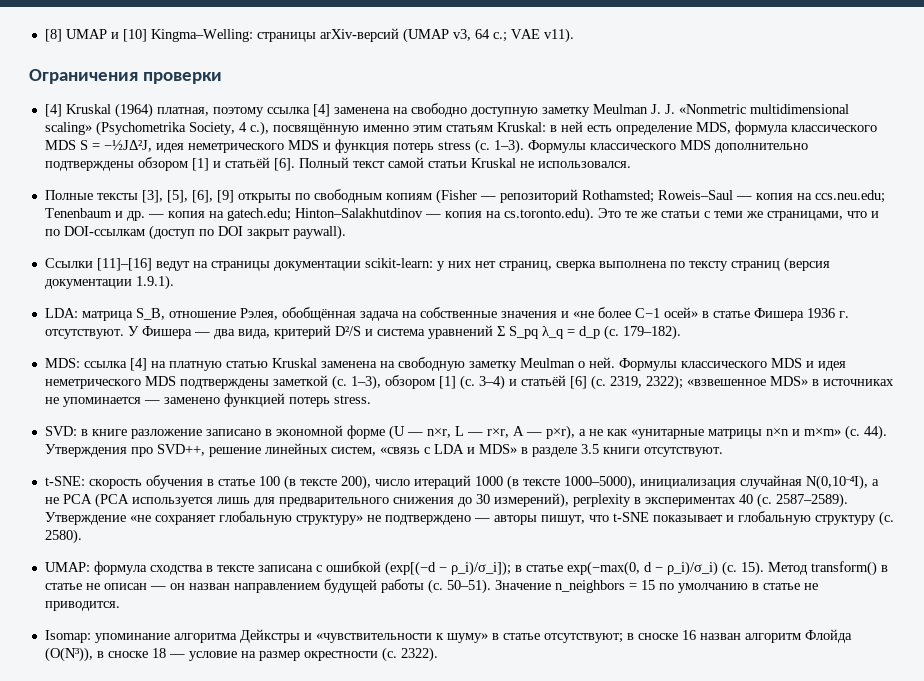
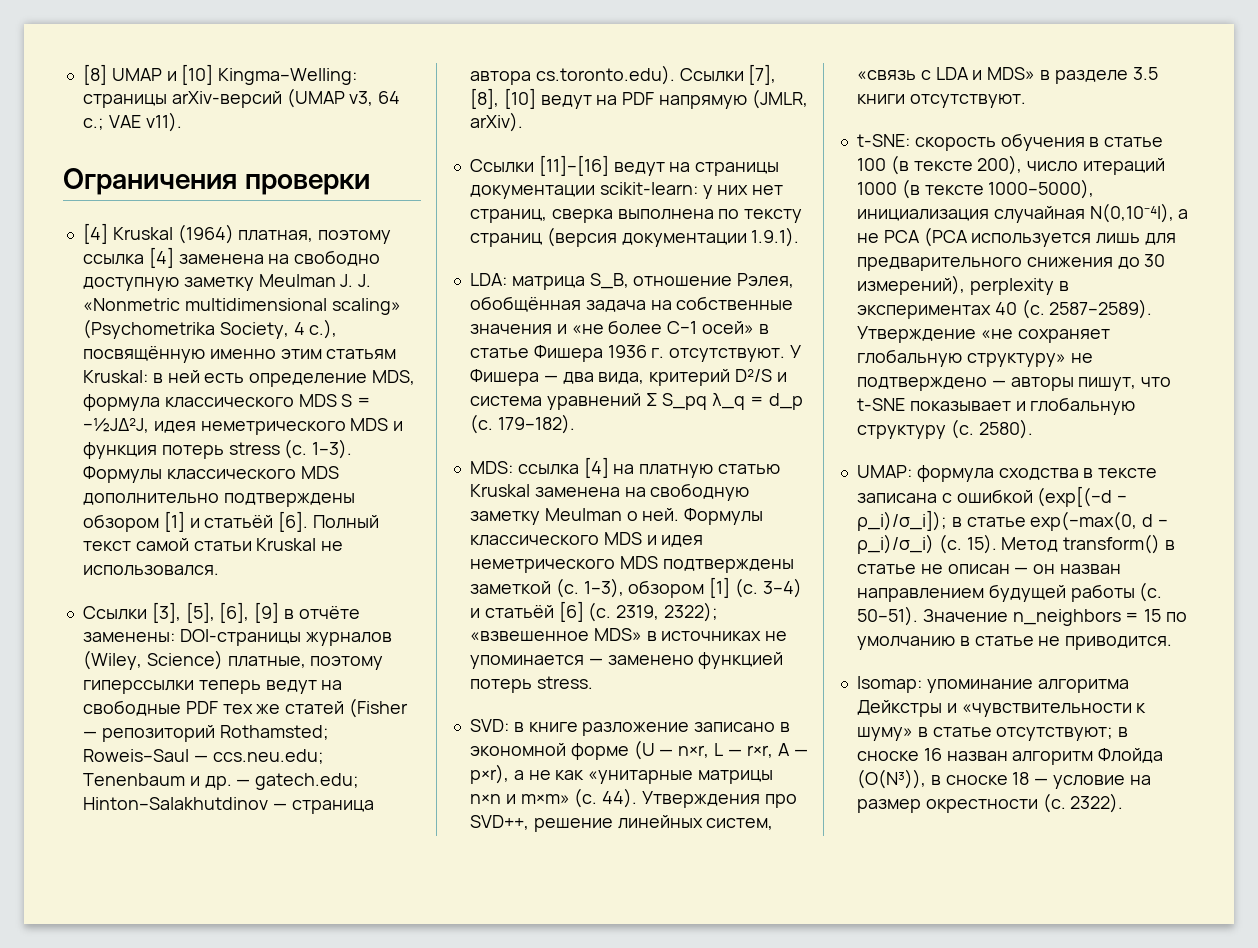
- Полные тексты [3], [5], [6], [9] открыты по свободным копиям (Fisher — репозиторий Rothamsted; Roweis–Saul — копия на ccs.neu.edu; Tenenbaum и др. — копия на gatech.edu; Hinton–Salakhutdinov — копия на cs.toronto.edu). Это те же статьи с теми же страницами, что и по DOI-ссылкам (доступ по DOI закрыт paywall).
+ Ссылки [3], [5], [6], [9] в отчёте заменены: DOI-страницы журналов (Wiley, Science) платные, поэтому гиперссылки теперь ведут на свободные PDF тех же статей (Fisher — репозиторий Rothamsted; Roweis–Saul — ccs.neu.edu; Tenenbaum и др. — gatech.edu; Hinton–Salakhutdinov — страница автора cs.toronto.edu). Ссылки [7], [8], [10] ведут на PDF напрямую (JMLR, arXiv).

